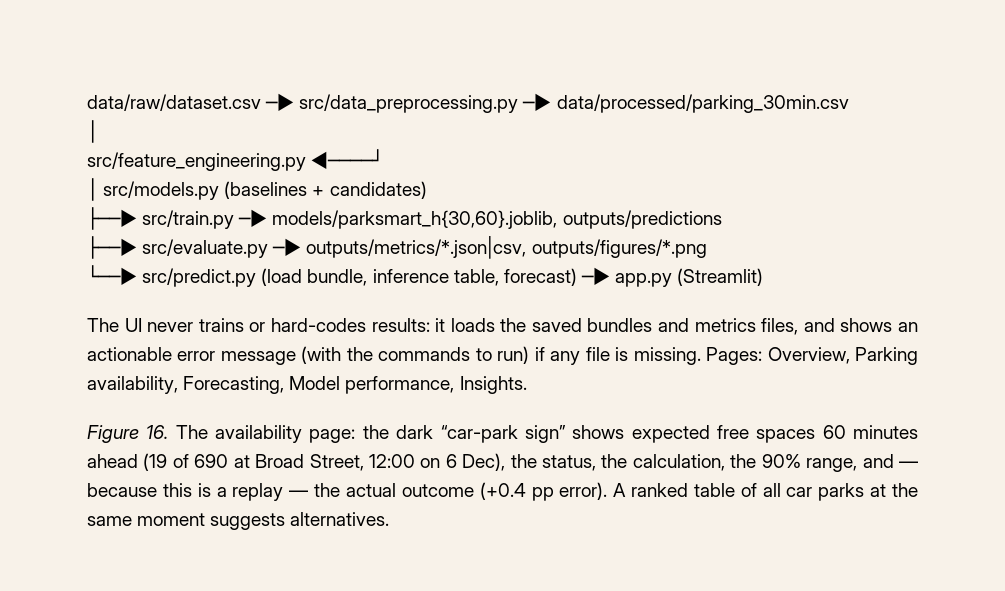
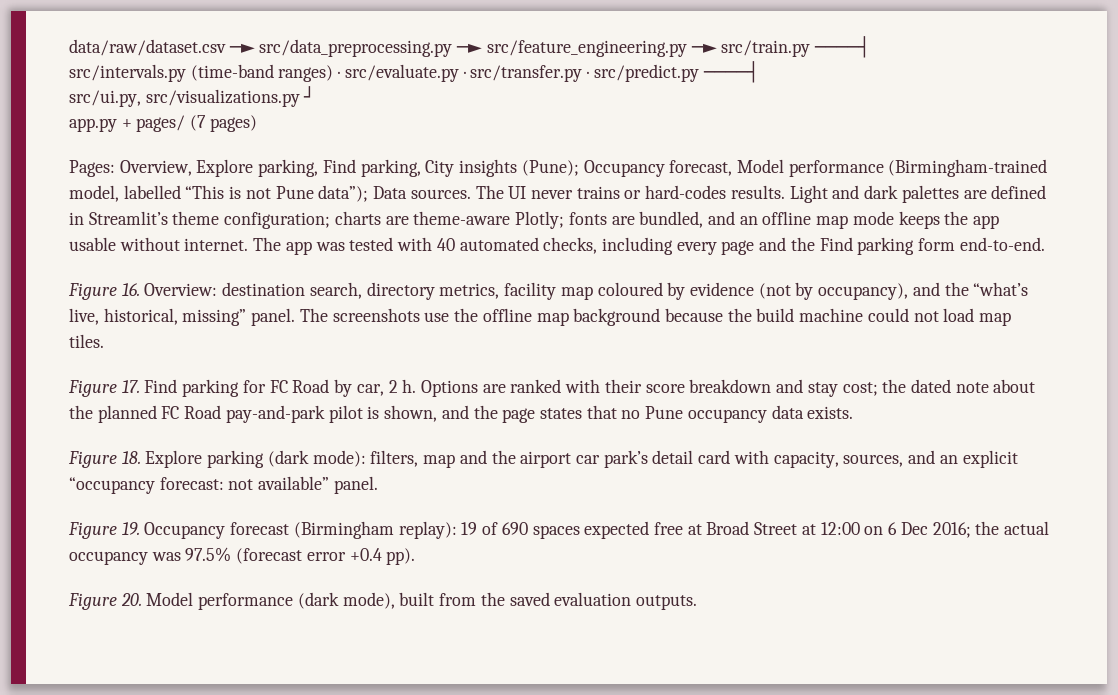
- data/raw/dataset.csv ─► src/data_preprocessing.py ─► data/processed/parking_30min.csv
- │
- src/feature_engineering.py ◄────┘
- │ src/models.py (baselines + candidates)
- ├──► src/train.py ─► models/parksmart_h{30,60}.joblib, outputs/predictions
- ├──► src/evaluate.py ─► outputs/metrics/*.json|csv, outputs/figures/*.png
- └──► src/predict.py (load bundle, inference table, forecast) ─► app.py (Streamlit)
- The UI never trains or hard-codes results: it loads the saved bundles and metrics files, and shows an actionable error message (with the commands to run) if any file is missing. Pages: Overview, Parking availability, Forecasting, Model performance, Insights.
- Figure 16. The availability page: the dark “car-park sign” shows expected free spaces 60 minutes ahead (19 of 690 at Broad Street, 12:00 on 6 Dec), the status, the calculation, the 90% range, and — because this is a replay — the actual outcome (+0.4 pp error). A ranked table of all car parks at the same moment suggests alternatives.
+ data/raw/dataset.csv ─► src/data_preprocessing.py ─► src/feature_engineering.py ─► src/train.py ────┤
+ src/intervals.py (time-band ranges) · src/evaluate.py · src/transfer.py · src/predict.py ────┤
+ src/ui.py, src/visualizations.py ┘
+ app.py + pages/ (7 pages)
+ Pages: Overview, Explore parking, Find parking, City insights (Pune); Occupancy forecast, Model performance (Birmingham-trained model, labelled “This is not Pune data”); Data sources. The UI never trains or hard-codes results. Light and dark palettes are defined in Streamlit’s theme configuration; charts are theme-aware Plotly; fonts are bundled, and an offline map mode keeps the app usable without internet. The app was tested with 40 automated checks, including every page and the Find parking form end-to-end.
+ Figure 16. Overview: destination search, directory metrics, facility map coloured by evidence (not by occupancy), and the “what’s live, historical, missing” panel. The screenshots use the offline map background because the build machine could not load map tiles.
+ Figure 17. Find parking for FC Road by car, 2 h. Options are ranked with their score breakdown and stay cost; the dated note about the planned FC Road pay-and-park pilot is shown, and the page states that no Pune occupancy data exists.
+ Figure 18. Explore parking (dark mode): filters, map and the airport car park’s detail card with capacity, sources, and an explicit “occupancy forecast: not available” panel.
+ Figure 19. Occupancy forecast (Birmingham replay): 19 of 690 spaces expected free at Broad Street at 12:00 on 6 Dec 2016; the actual occupancy was 97.5% (forecast error +0.4 pp).
+ Figure 20. Model performance (dark mode), built from the saved evaluation outputs.

